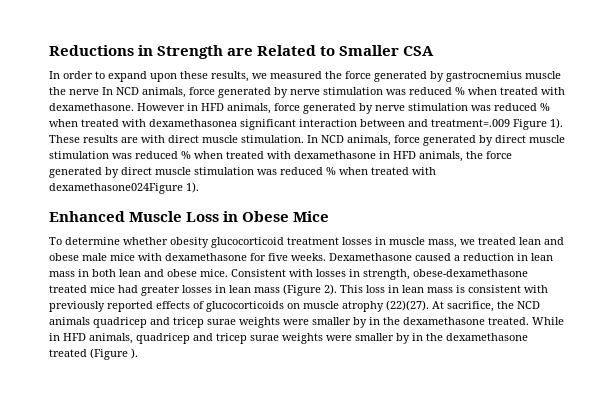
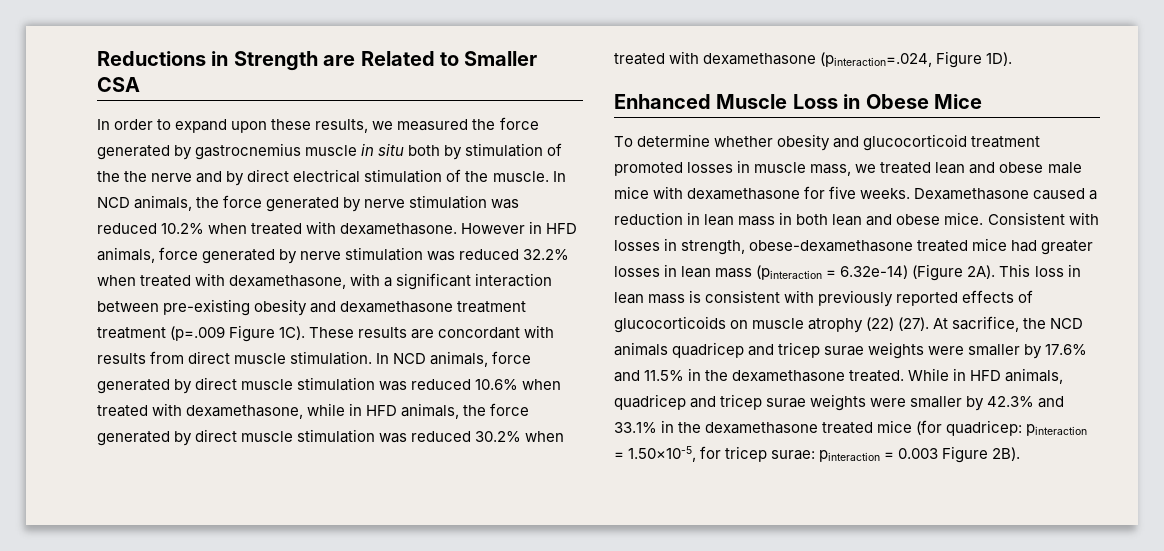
- In order to expand upon these results, we measured the force generated by gastrocnemius muscle the nerve In NCD animals, force generated by nerve stimulation was reduced % when treated with dexamethasone.
+ In order to expand upon these results, we measured the force generated by gastrocnemius muscle in situ both by stimulation of the the nerve and by direct electrical stimulation of the muscle. In NCD animals, the force generated by nerve stimulation was reduced 10.2% when treated with dexamethasone.
- However in HFD animals, force generated by nerve stimulation was reduced % when treated with dexamethasonea significant interaction between and treatment=.009 Figure 1). These results are with direct muscle stimulation.
+ However in HFD animals, force generated by nerve stimulation was reduced 32.2% when treated with dexamethasone, with a significant interaction between pre-existing obesity and dexamethasone treatment treatment (p=.009 Figure 1C). These results are concordant with results from direct muscle stimulation.
- In NCD animals, force generated by direct muscle stimulation was reduced % when treated with dexamethasone in HFD animals, the force generated by direct muscle stimulation was reduced % when treated with dexamethasone024Figure 1).
+ In NCD animals, force generated by direct muscle stimulation was reduced 10.6% when treated with dexamethasone, while in HFD animals, the force generated by direct muscle stimulation was reduced 30.2% when treated with dexamethasone (pinteraction=.024, Figure 1D).
- To determine whether obesity glucocorticoid treatment losses in muscle mass, we treated lean and obese male mice with dexamethasone for five weeks.
+ To determine whether obesity and glucocorticoid treatment promoted losses in muscle mass, we treated lean and obese male mice with dexamethasone for five weeks.
- Consistent with losses in strength, obese-dexamethasone treated mice had greater losses in lean mass (Figure 2).
+ Consistent with losses in strength, obese-dexamethasone treated mice had greater losses in lean mass (pinteraction = 6.32e-14) (Figure 2A).
- This loss in lean mass is consistent with previously reported effects of glucocorticoids on muscle atrophy (22)(27).
+ This loss in lean mass is consistent with previously reported effects of glucocorticoids on muscle atrophy (22) (27).
- At sacrifice, the NCD animals quadricep and tricep surae weights were smaller by in the dexamethasone treated.
+ At sacrifice, the NCD animals quadricep and tricep surae weights were smaller by 17.6% and 11.5% in the dexamethasone treated.
- While in HFD animals, quadricep and tricep surae weights were smaller by in the dexamethasone treated (Figure ).
+ While in HFD animals, quadricep and tricep surae weights were smaller by 42.3% and 33.1% in the dexamethasone treated mice (for quadricep: pinteraction = 1.50×10-5, for tricep surae: pinteraction = 0.003 Figure 2B).

